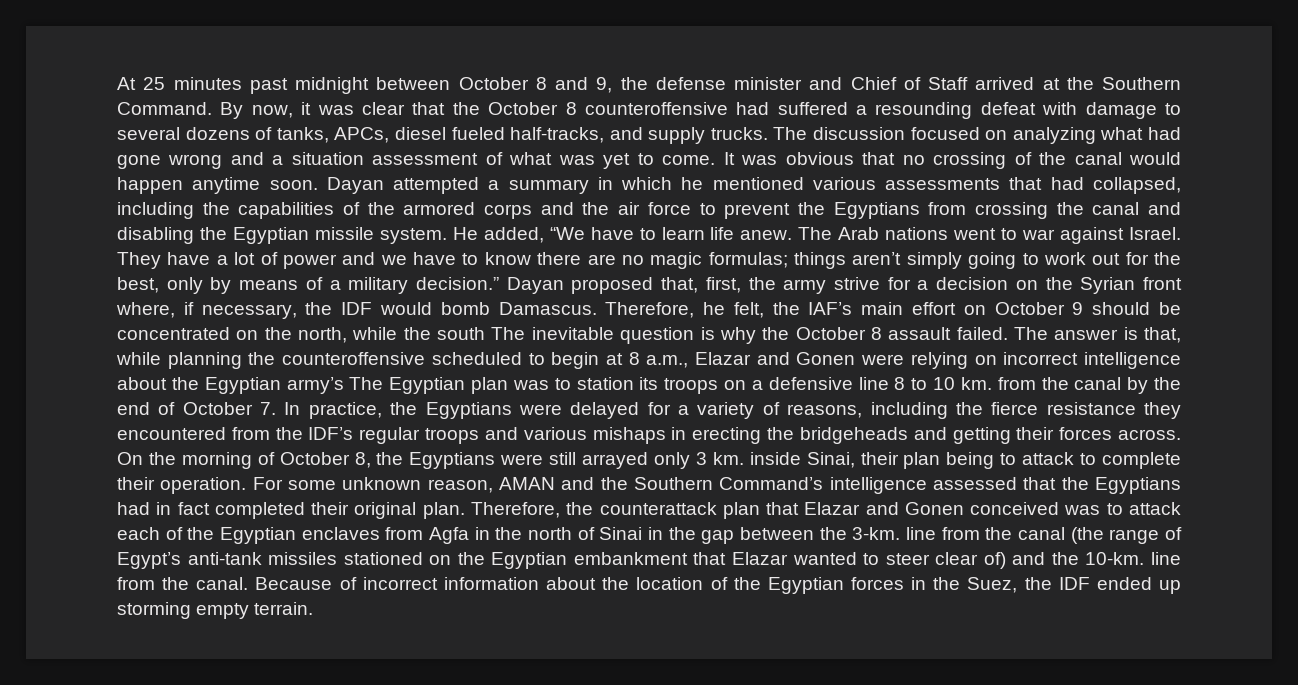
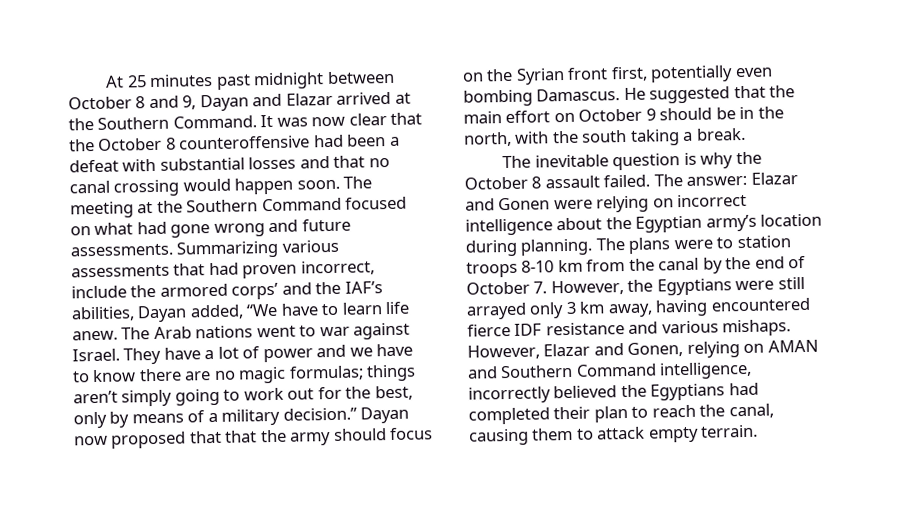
- At 25 minutes past midnight between October 8 and 9, the defense minister and Chief of Staff arrived at the Southern Command.
+ At 25 minutes past midnight between October 8 and 9, Dayan and Elazar arrived at the Southern Command.
- By now, it was clear that the October 8 counteroffensive had suffered a resounding defeat with damage to several dozens of tanks, APCs, diesel fueled half-tracks, and supply trucks. The discussion focused on analyzing what had gone wrong and a situation assessment of what was yet to come. It was obvious that no crossing of the canal would happen anytime soon. Dayan attempted a summary in which he mentioned various assessments that had collapsed, including the capabilities of the armored corps and the air force to prevent the Egyptians from crossing the canal and disabling the Egyptian missile system. He added, “We have to learn life anew.
+ It was now clear that the October 8 counteroffensive had been a defeat with substantial losses and that no canal crossing would happen soon. The meeting at the Southern Command focused on what had gone wrong and future assessments. Summarizing various assessments that had proven incorrect, include the armored corps’ and the IAF’s abilities, Dayan added, “We have to learn life anew.
- Dayan proposed that, first, the army strive for a decision on the Syrian front where, if necessary, the IDF would bomb Damascus. Therefore, he felt, the IAF’s main effort on October 9 should be concentrated on the north, while the south The inevitable question is why the October 8 assault failed.
+ Dayan now proposed that that the army should focus on the Syrian front first, potentially even bombing Damascus. He suggested that the main effort on October 9 should be in the north, with the south taking a break.
+ The inevitable question is why the October 8 assault failed.
- The answer is that, while planning the counteroffensive scheduled to begin at 8 a.m., Elazar and Gonen were relying on incorrect intelligence about the Egyptian army’s The Egyptian plan was to station its troops on a defensive line 8 to 10 km. from the canal by the end of October 7. In practice, the Egyptians were delayed for a variety of reasons, including the fierce resistance they encountered from the IDF’s regular troops and various mishaps in erecting the bridgeheads and getting their forces across. On the morning of October 8, the Egyptians were still arrayed only 3 km. inside Sinai, their plan being to attack to complete their operation. For some unknown reason, AMAN and the Southern Command’s intelligence assessed that the Egyptians had in fact completed their original plan. Therefore, the counterattack plan that Elazar and Gonen conceived was to attack each of the Egyptian enclaves from Agfa in the north of Sinai in the gap between the 3-km. line from the canal (the range of Egypt’s anti-tank missiles stationed on the Egyptian embankment that Elazar wanted to steer clear of) and the 10-km. line from the canal. Because of incorrect information about the location of the Egyptian forces in the Suez, the IDF ended up storming empty terrain.
+ The answer: Elazar and Gonen were relying on incorrect intelligence about the Egyptian army’s location during planning. The plans were to station troops 8-10 km from the canal by the end of October 7. However, the Egyptians were still arrayed only 3 km away, having encountered fierce IDF resistance and various mishaps. However, Elazar and Gonen, relying on AMAN and Southern Command intelligence, incorrectly believed the Egyptians had completed their plan to reach the canal, causing them to attack empty terrain.

